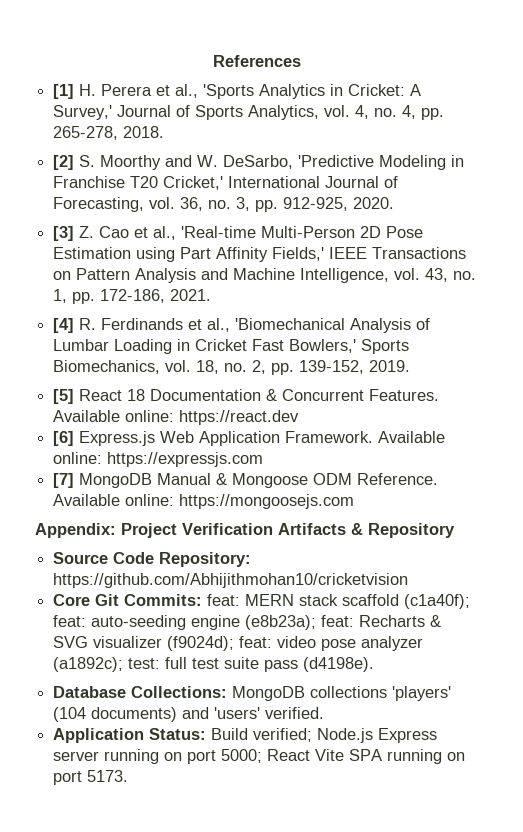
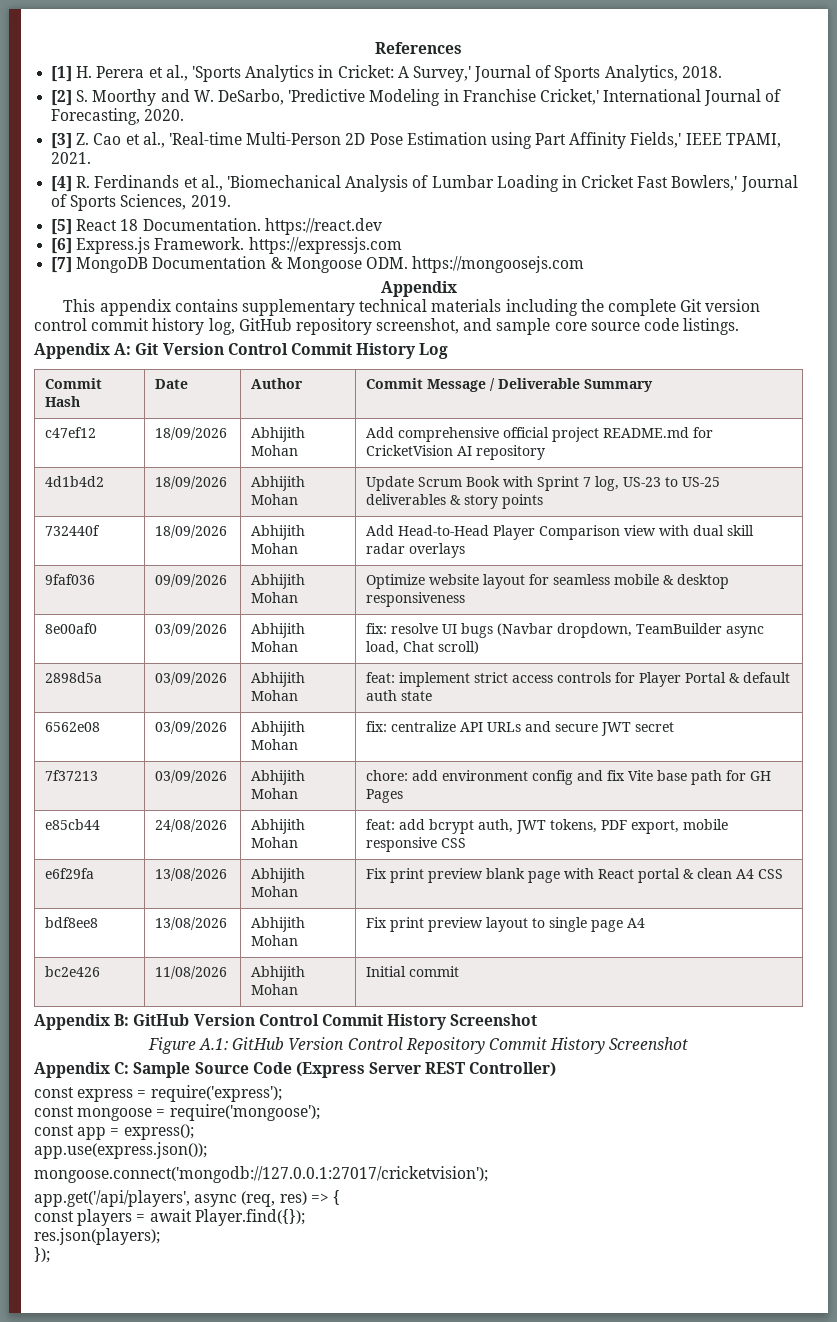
- [1] H. Perera et al., 'Sports Analytics in Cricket: A Survey,' Journal of Sports Analytics, vol. 4, no. 4, pp. 265-278, 2018.
+ [1] H. Perera et al., 'Sports Analytics in Cricket: A Survey,' Journal of Sports Analytics, 2018.
- [2] S. Moorthy and W. DeSarbo, 'Predictive Modeling in Franchise T20 Cricket,' International Journal of Forecasting, vol. 36, no. 3, pp. 912-925, 2020.
+ [2] S. Moorthy and W. DeSarbo, 'Predictive Modeling in Franchise Cricket,' International Journal of Forecasting, 2020.
- [3] Z. Cao et al., 'Real-time Multi-Person 2D Pose Estimation using Part Affinity Fields,' IEEE Transactions on Pattern Analysis and Machine Intelligence, vol. 43, no. 1, pp. 172-186, 2021.
+ [3] Z. Cao et al., 'Real-time Multi-Person 2D Pose Estimation using Part Affinity Fields,' IEEE TPAMI, 2021.
- [4] R. Ferdinands et al., 'Biomechanical Analysis of Lumbar Loading in Cricket Fast Bowlers,' Sports Biomechanics, vol. 18, no. 2, pp. 139-152, 2019.
- [5] React 18 Documentation & Concurrent Features. Available online: https://react.dev
- [6] Express.js Web Application Framework. Available online: https://expressjs.com
+ [4] R. Ferdinands et al., 'Biomechanical Analysis of Lumbar Loading in Cricket Fast Bowlers,' Journal of Sports Sciences, 2019.
+ [5] React 18 Documentation. https://react.dev
+ [6] Express.js Framework. https://expressjs.com
- [7] MongoDB Manual & Mongoose ODM Reference. Available online: https://mongoosejs.com
- Appendix: Project Verification Artifacts & Repository
- Source Code Repository: https://github.com/Abhijithmohan10/cricketvision
- Core Git Commits: feat: MERN stack scaffold (c1a40f); feat: auto-seeding engine (e8b23a); feat: Recharts & SVG visualizer (f9024d); feat: video pose analyzer (a1892c); test: full test suite pass (d4198e).
- Database Collections: MongoDB collections 'players' (104 documents) and 'users' verified.
- Application Status: Build verified; Node.js Express server running on port 5000; React Vite SPA running on port 5173.
+ [7] MongoDB Documentation & Mongoose ODM. https://mongoosejs.com
+ Appendix
+ This appendix contains supplementary technical materials including the complete Git version control commit history log, GitHub repository screenshot, and sample core source code listings.
+ Appendix A: Git Version Control Commit History Log
+ Commit Hash | Date | Author | Commit Message / Deliverable Summary
+ c47ef12 | 18/09/2026 | Abhijith Mohan | Add comprehensive official project README.md for CricketVision AI repository
+ 4d1b4d2 | 18/09/2026 | Abhijith Mohan | Update Scrum Book with Sprint 7 log, US-23 to US-25 deliverables & story points
+ 732440f | 18/09/2026 | Abhijith Mohan | Add Head-to-Head Player Comparison view with dual skill radar overlays
+ 9faf036 | 09/09/2026 | Abhijith Mohan | Optimize website layout for seamless mobile & desktop responsiveness
+ 8e00af0 | 03/09/2026 | Abhijith Mohan | fix: resolve UI bugs (Navbar dropdown, TeamBuilder async load, Chat scroll)
+ 2898d5a | 03/09/2026 | Abhijith Mohan | feat: implement strict access controls for Player Portal & default auth state
+ 6562e08 | 03/09/2026 | Abhijith Mohan | fix: centralize API URLs and secure JWT secret
+ 7f37213 | 03/09/2026 | Abhijith Mohan | chore: add environment config and fix Vite base path for GH Pages
+ e85cb44 | 24/08/2026 | Abhijith Mohan | feat: add bcrypt auth, JWT tokens, PDF export, mobile responsive CSS
+ e6f29fa | 13/08/2026 | Abhijith Mohan | Fix print preview blank page with React portal & clean A4 CSS
+ bdf8ee8 | 13/08/2026 | Abhijith Mohan | Fix print preview layout to single page A4
+ bc2e426 | 11/08/2026 | Abhijith Mohan | Initial commit
+ Appendix B: GitHub Version Control Commit History Screenshot
+ Figure A.1: GitHub Version Control Repository Commit History Screenshot
+ Appendix C: Sample Source Code (Express Server REST Controller)
+ const express = require('express');
+ const mongoose = require('mongoose');
+ const app = express();
+ app.use(express.json());
+ mongoose.connect('mongodb://127.0.0.1:27017/cricketvision');
+ app.get('/api/players', async (req, res) => {
+ const players = await Player.find({});
+ res.json(players);
+ });

